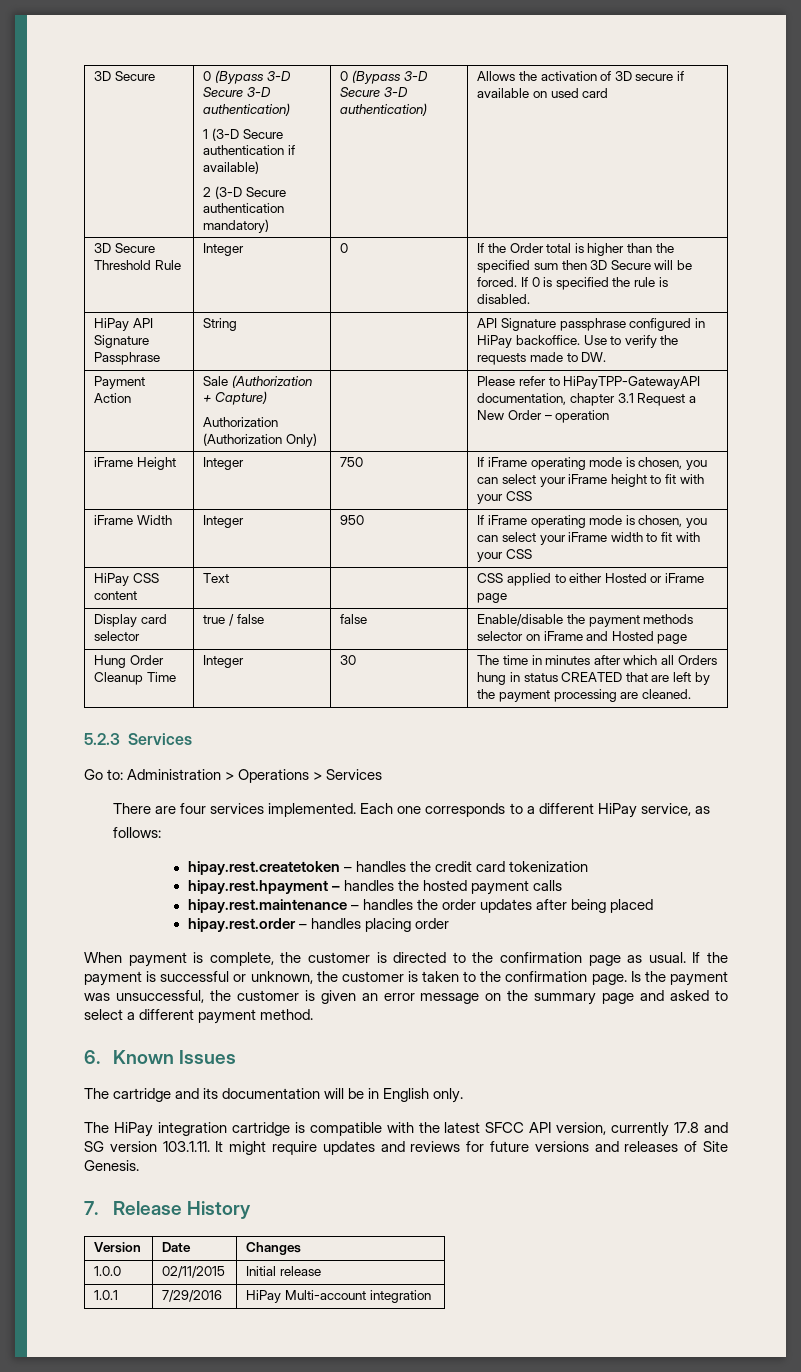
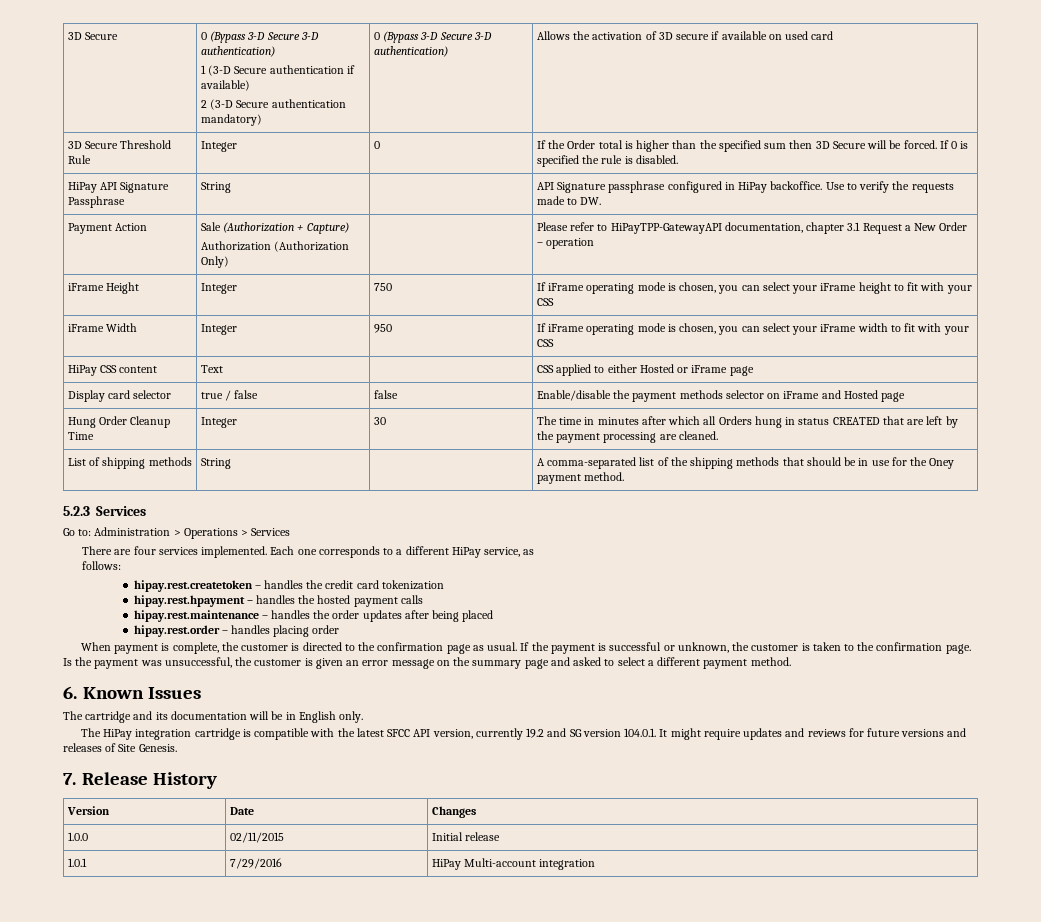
+ List of shipping methods | String | | A comma-separated list of the shipping methods that should be in use for the Oney payment method.
- The HiPay integration cartridge is compatible with the latest SFCC API version, currently 17.8 and SG version 103.1.11. It might require updates and reviews for future versions and releases of Site Genesis.
+ The HiPay integration cartridge is compatible with the latest SFCC API version, currently 19.2 and SG version 104.0.1. It might require updates and reviews for future versions and releases of Site Genesis.

